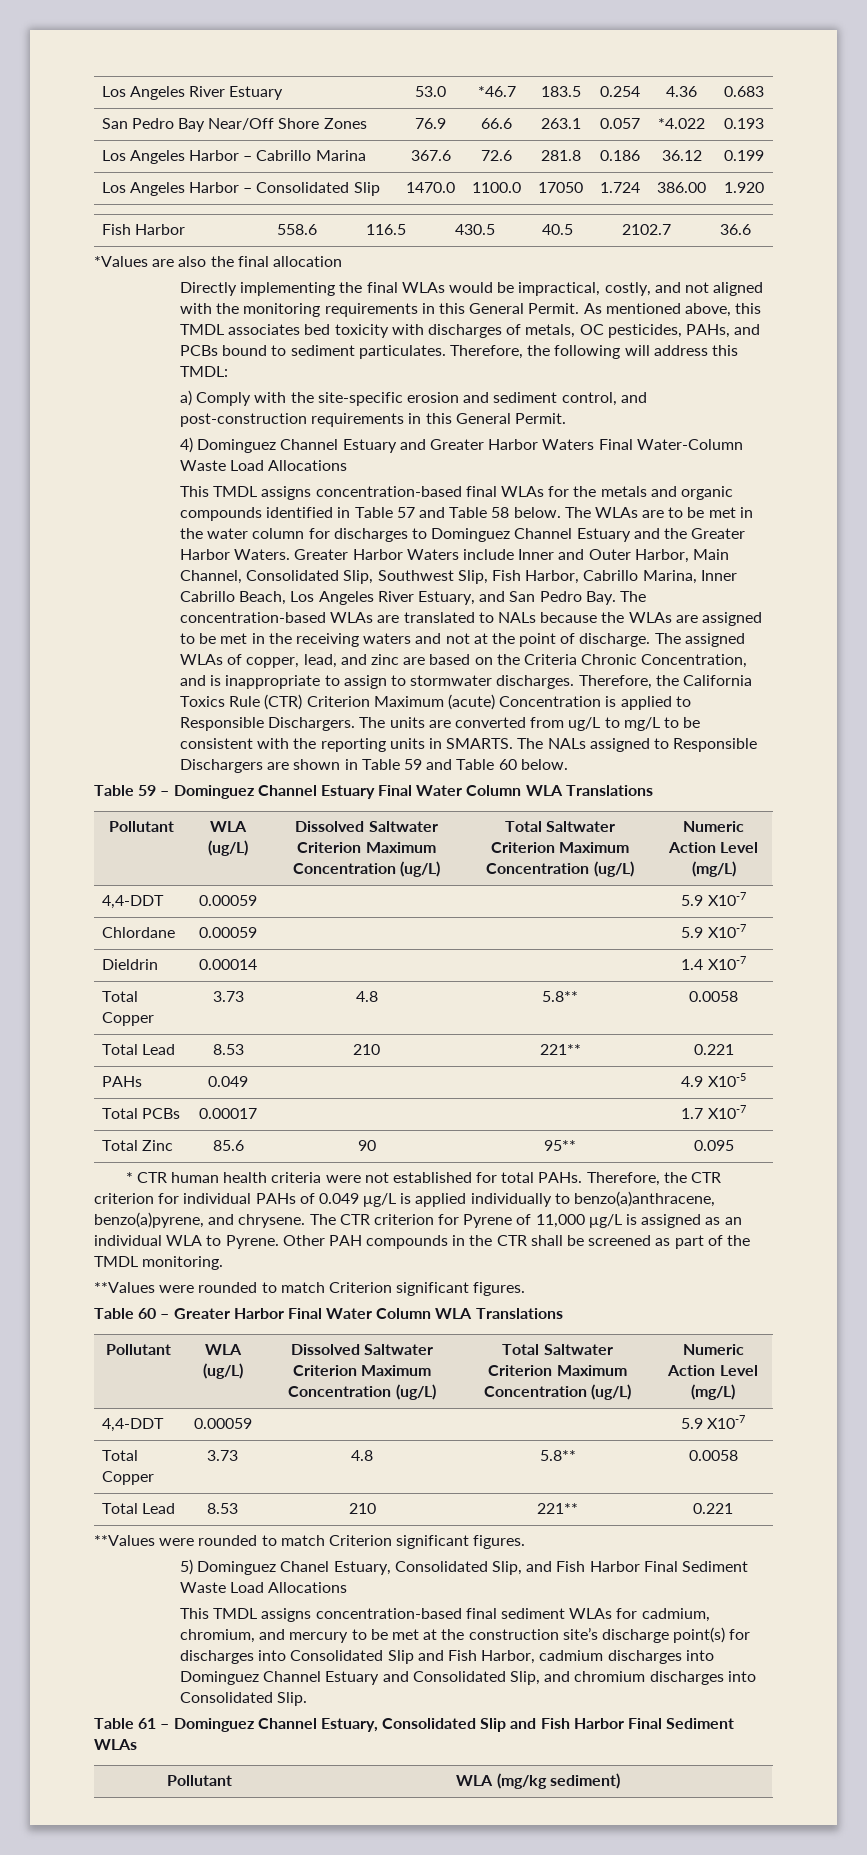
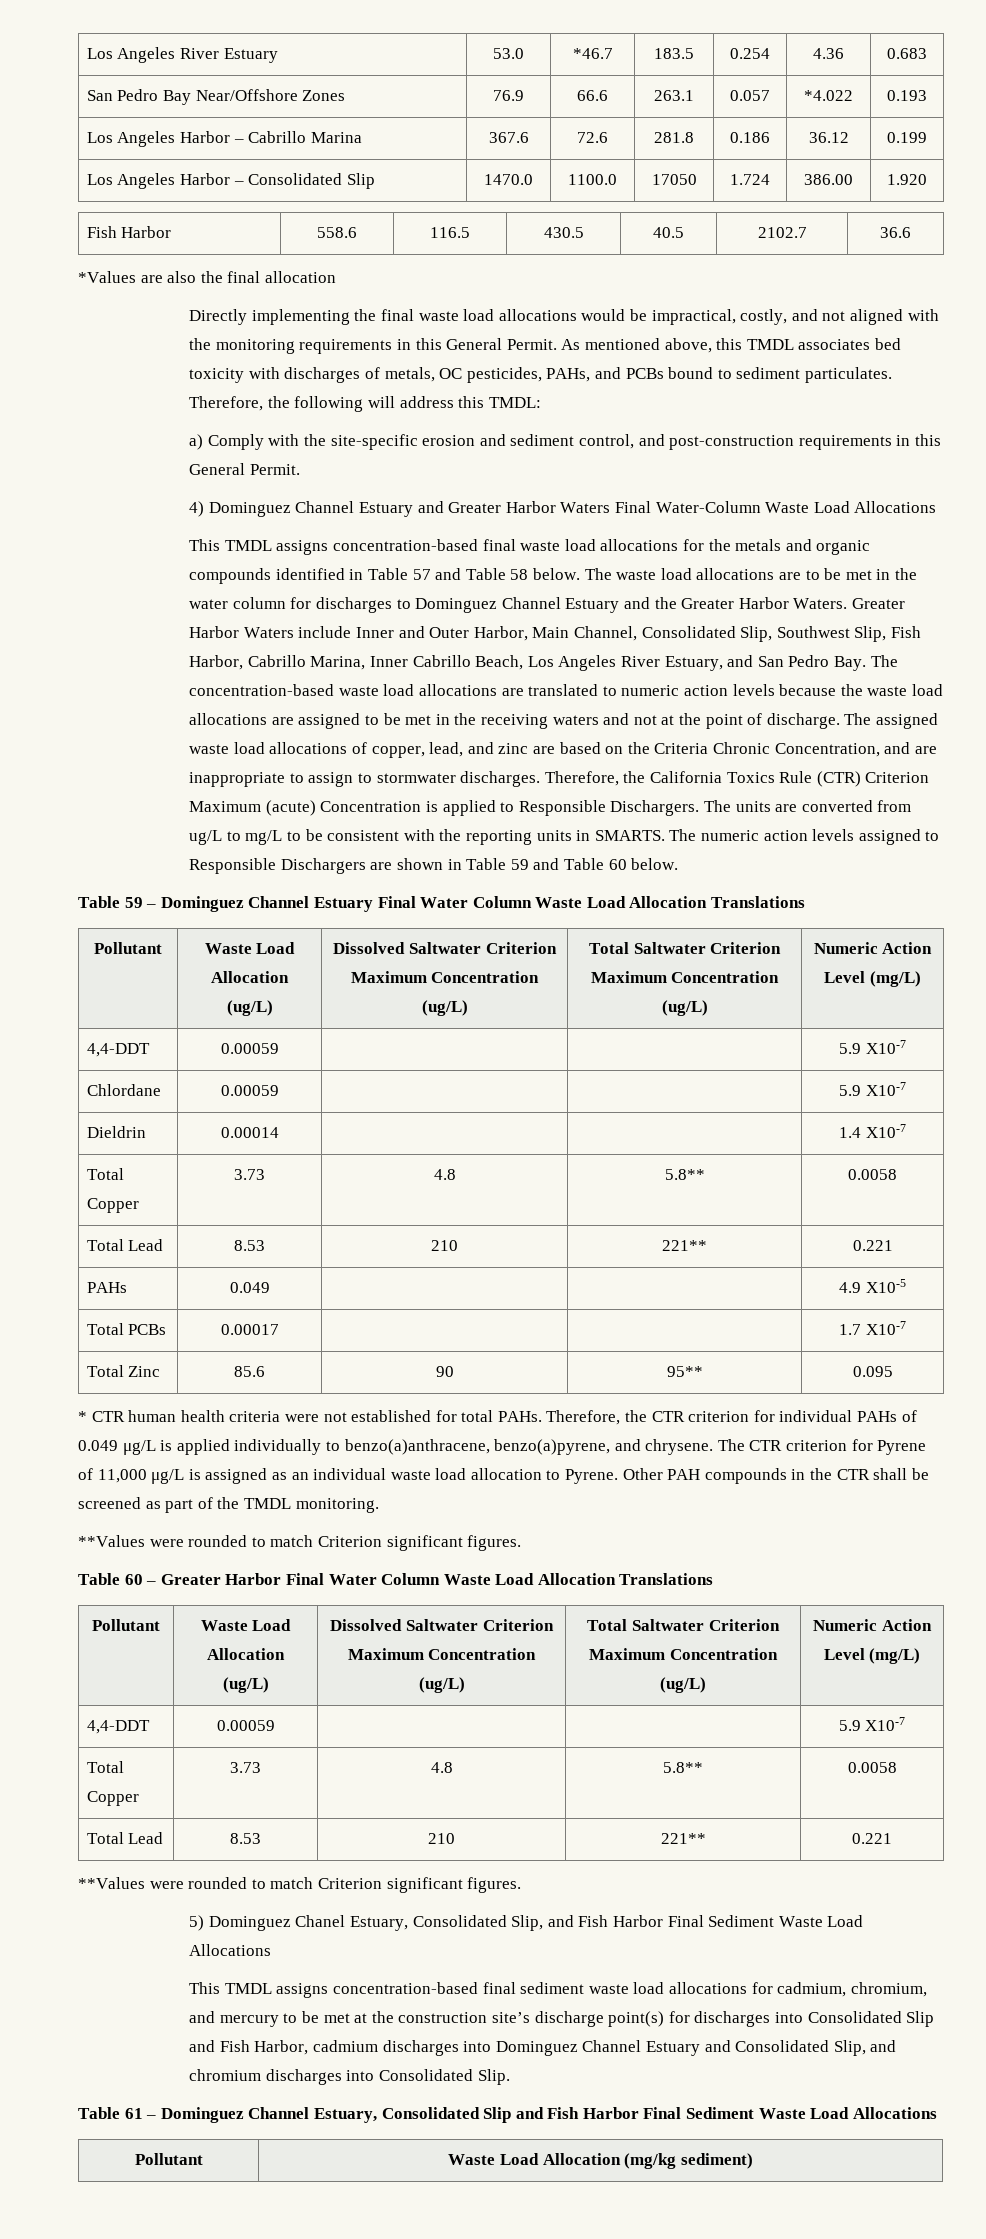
- San Pedro Bay Near/Off Shore Zones | 76.9 | 66.6 | 263.1 | 0.057 | *4.022 | 0.193
+ San Pedro Bay Near/Offshore Zones | 76.9 | 66.6 | 263.1 | 0.057 | *4.022 | 0.193
- Directly implementing the final WLAs would be impractical, costly, and not aligned with the monitoring requirements in this General Permit.
+ Directly implementing the final waste load allocations would be impractical, costly, and not aligned with the monitoring requirements in this General Permit.
- This TMDL assigns concentration-based final WLAs for the metals and organic compounds identified in Table 57 and Table 58 below.
+ This TMDL assigns concentration-based final waste load allocations for the metals and organic compounds identified in Table 57 and Table 58 below.
- The WLAs are to be met in the water column for discharges to Dominguez Channel Estuary and the Greater Harbor Waters.
+ The waste load allocations are to be met in the water column for discharges to Dominguez Channel Estuary and the Greater Harbor Waters.
- Greater Harbor Waters include Inner and Outer Harbor, Main Channel, Consolidated Slip, Southwest Slip, Fish Harbor, Cabrillo Marina, Inner Cabrillo Beach, Los Angeles River Estuary, and San Pedro Bay. The concentration-based WLAs are translated to NALs because the WLAs are assigned to be met in the receiving waters and not at the point of discharge.
+ Greater Harbor Waters include Inner and Outer Harbor, Main Channel, Consolidated Slip, Southwest Slip, Fish Harbor, Cabrillo Marina, Inner Cabrillo Beach, Los Angeles River Estuary, and San Pedro Bay. The concentration-based waste load allocations are translated to numeric action levels because the waste load allocations are assigned to be met in the receiving waters and not at the point of discharge.
- The assigned WLAs of copper, lead, and zinc are based on the Criteria Chronic Concentration, and is inappropriate to assign to stormwater discharges.
+ The assigned waste load allocations of copper, lead, and zinc are based on the Criteria Chronic Concentration, and are inappropriate to assign to stormwater discharges.
- The NALs assigned to Responsible Dischargers are shown in Table 59 and Table 60 below.
+ The numeric action levels assigned to Responsible Dischargers are shown in Table 59 and Table 60 below.
- Table 59 – Dominguez Channel Estuary Final Water Column WLA Translations
- Pollutant | WLA (ug/L) | Dissolved Saltwater Criterion Maximum Concentration (ug/L) | Total Saltwater Criterion Maximum Concentration (ug/L) | Numeric Action Level (mg/L)
+ Table 59 – Dominguez Channel Estuary Final Water Column Waste Load Allocation Translations
+ Pollutant | Waste Load Allocation (ug/L) | Dissolved Saltwater Criterion Maximum Concentration (ug/L) | Total Saltwater Criterion Maximum Concentration (ug/L) | Numeric Action Level (mg/L)
- The CTR criterion for Pyrene of 11,000 μg/L is assigned as an individual WLA to Pyrene.
+ The CTR criterion for Pyrene of 11,000 μg/L is assigned as an individual waste load allocation to Pyrene.
- Table 60 – Greater Harbor Final Water Column WLA Translations
- Pollutant | WLA (ug/L) | Dissolved Saltwater Criterion Maximum Concentration (ug/L) | Total Saltwater Criterion Maximum Concentration (ug/L) | Numeric Action Level (mg/L)
+ Table 60 – Greater Harbor Final Water Column Waste Load Allocation Translations
+ Pollutant | Waste Load Allocation (ug/L) | Dissolved Saltwater Criterion Maximum Concentration (ug/L) | Total Saltwater Criterion Maximum Concentration (ug/L) | Numeric Action Level (mg/L)
- This TMDL assigns concentration-based final sediment WLAs for cadmium, chromium, and mercury to be met at the construction site’s discharge point(s) for discharges into Consolidated Slip and Fish Harbor, cadmium discharges into Dominguez Channel Estuary and Consolidated Slip, and chromium discharges into Consolidated Slip.
+ This TMDL assigns concentration-based final sediment waste load allocations for cadmium, chromium, and mercury to be met at the construction site’s discharge point(s) for discharges into Consolidated Slip and Fish Harbor, cadmium discharges into Dominguez Channel Estuary and Consolidated Slip, and chromium discharges into Consolidated Slip.
- Table 61 – Dominguez Channel Estuary, Consolidated Slip and Fish Harbor Final Sediment WLAs
- Pollutant | WLA (mg/kg sediment)
+ Table 61 – Dominguez Channel Estuary, Consolidated Slip and Fish Harbor Final Sediment Waste Load Allocations
+ Pollutant | Waste Load Allocation (mg/kg sediment)

